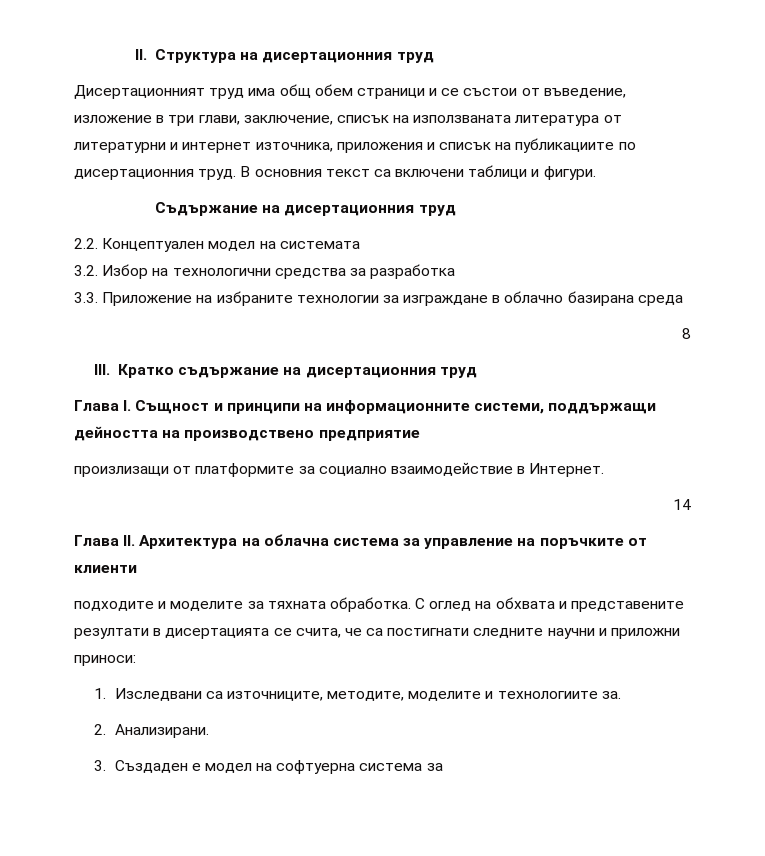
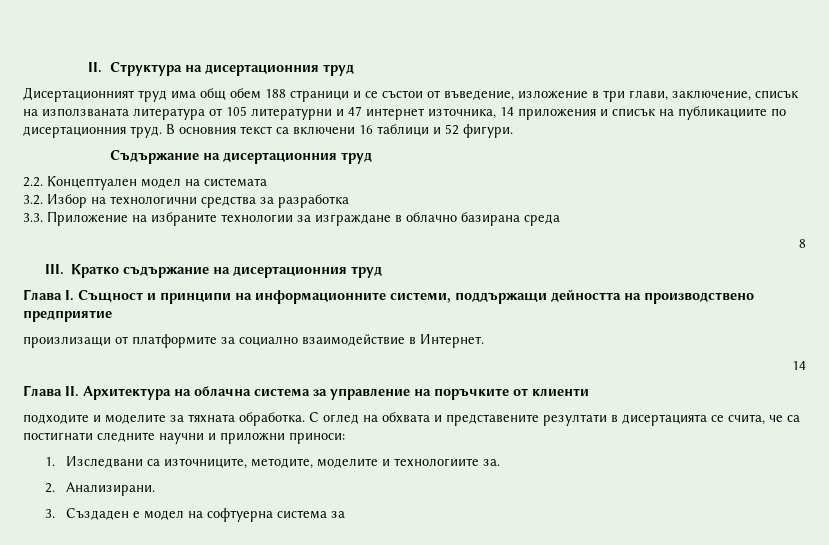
- Дисертационният труд има общ обем страници и се състои от въведение, изложение в три глави, заключение, списък на използваната литература от литературни и интернет източника, приложения и списък на публикациите по дисертационния труд.
+ Дисертационният труд има общ обем 188 страници и се състои от въведение, изложение в три глави, заключение, списък на използваната литература от 105 литературни и 47 интернет източника, 14 приложения и списък на публикациите по дисертационния труд.
- В основния текст са включени таблици и фигури.
+ В основния текст са включени 16 таблици и 52 фигури.

